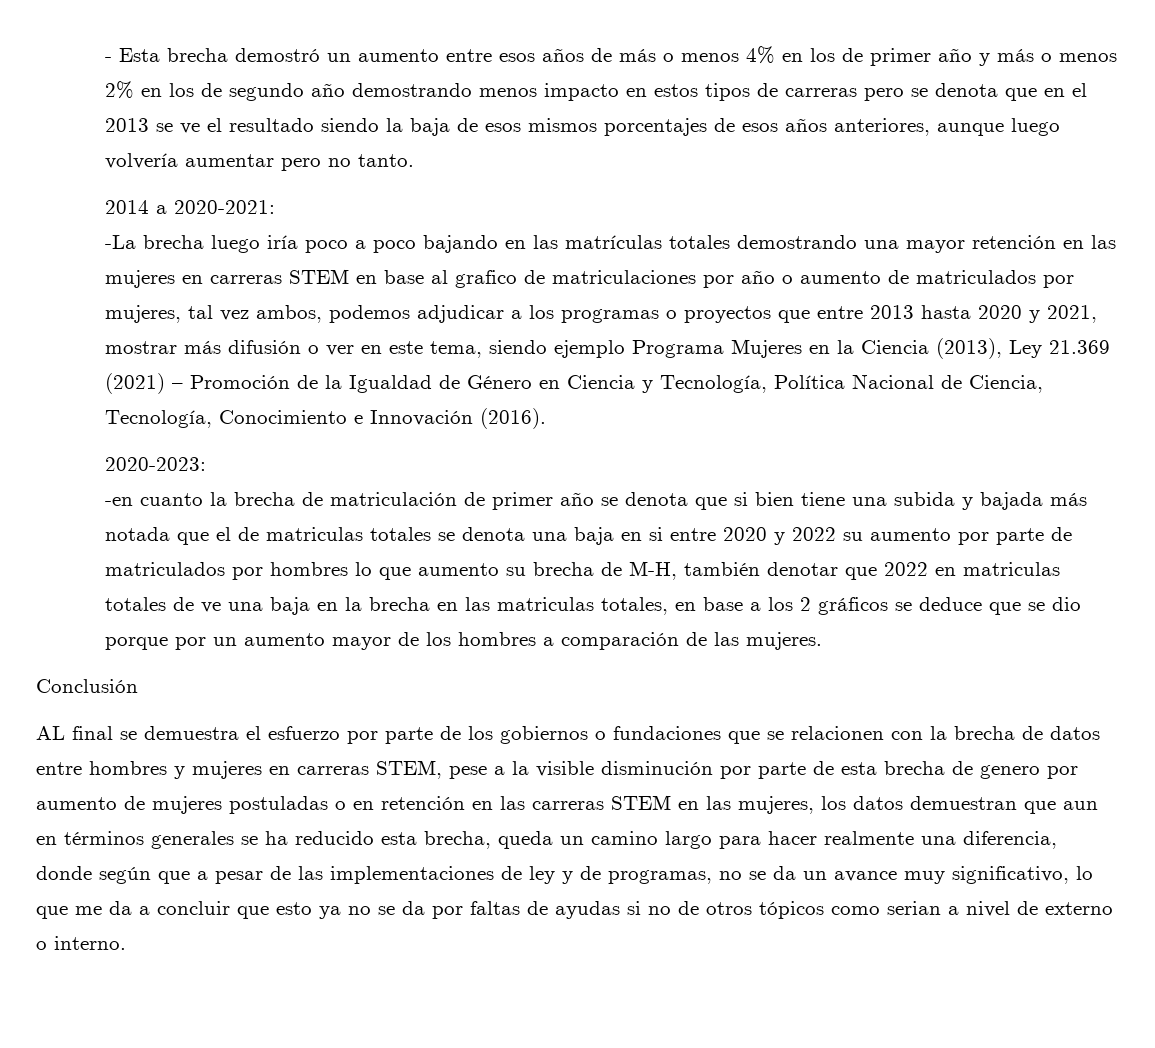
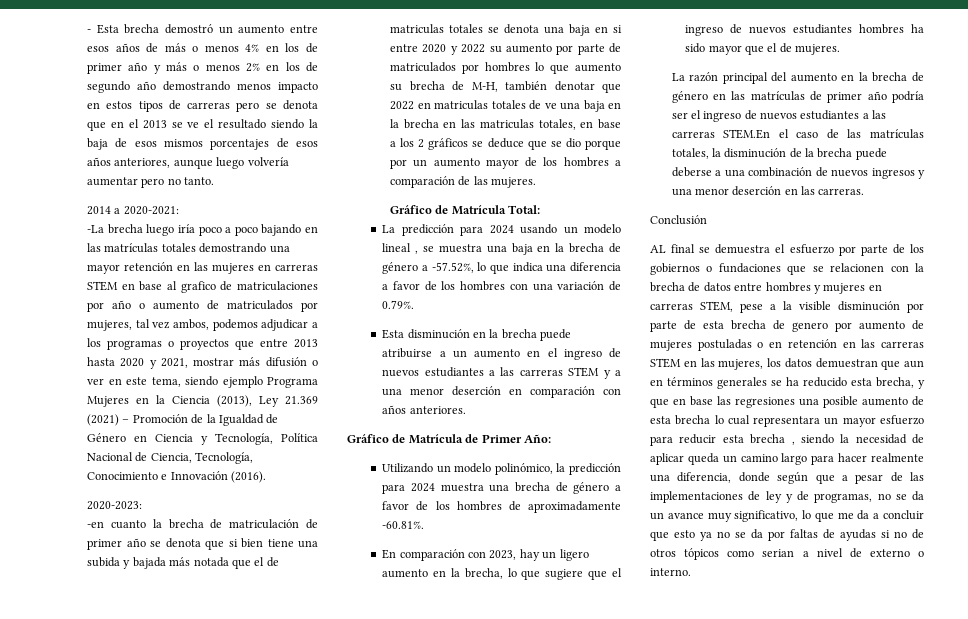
+ Gráfico de Matrícula Total:
+ La predicción para 2024 usando un modelo lineal , se muestra una baja en la brecha de género a -57.52%, lo que indica una diferencia a favor de los hombres con una variación de 0.79%.
+ Esta disminución en la brecha puede atribuirse a un aumento en el ingreso de nuevos estudiantes a las carreras STEM y a una menor deserción en comparación con años anteriores.
+ Gráfico de Matrícula de Primer Año:
+ Utilizando un modelo polinómico, la predicción para 2024 muestra una brecha de género a favor de los hombres de aproximadamente -60.81%.
+ En comparación con 2023, hay un ligero aumento en la brecha, lo que sugiere que el ingreso de nuevos estudiantes hombres ha sido mayor que el de mujeres.
+ La razón principal del aumento en la brecha de género en las matrículas de primer año podría ser el ingreso de nuevos estudiantes a las carreras STEM.En el caso de las matrículas totales, la disminución de la brecha puede deberse a una combinación de nuevos ingresos y una menor deserción en las carreras.
- AL final se demuestra el esfuerzo por parte de los gobiernos o fundaciones que se relacionen con la brecha de datos entre hombres y mujeres en carreras STEM, pese a la visible disminución por parte de esta brecha de genero por aumento de mujeres postuladas o en retención en las carreras STEM en las mujeres, los datos demuestran que aun en términos generales se ha reducido esta brecha, queda un camino largo para hacer realmente una diferencia, donde según que a pesar de las implementaciones de ley y de programas, no se da un avance muy significativo, lo que me da a concluir que esto ya no se da por faltas de ayudas si no de otros tópicos como serian a nivel de externo o interno.
+ AL final se demuestra el esfuerzo por parte de los gobiernos o fundaciones que se relacionen con la brecha de datos entre hombres y mujeres en carreras STEM, pese a la visible disminución por parte de esta brecha de genero por aumento de mujeres postuladas o en retención en las carreras STEM en las mujeres, los datos demuestran que aun en términos generales se ha reducido esta brecha, y que en base las regresiones una posible aumento de esta brecha lo cual representara un mayor esfuerzo para reducir esta brecha , siendo la necesidad de aplicar queda un camino largo para hacer realmente una diferencia, donde según que a pesar de las implementaciones de ley y de programas, no se da un avance muy significativo, lo que me da a concluir que esto ya no se da por faltas de ayudas si no de otros tópicos como serian a nivel de externo o interno.

